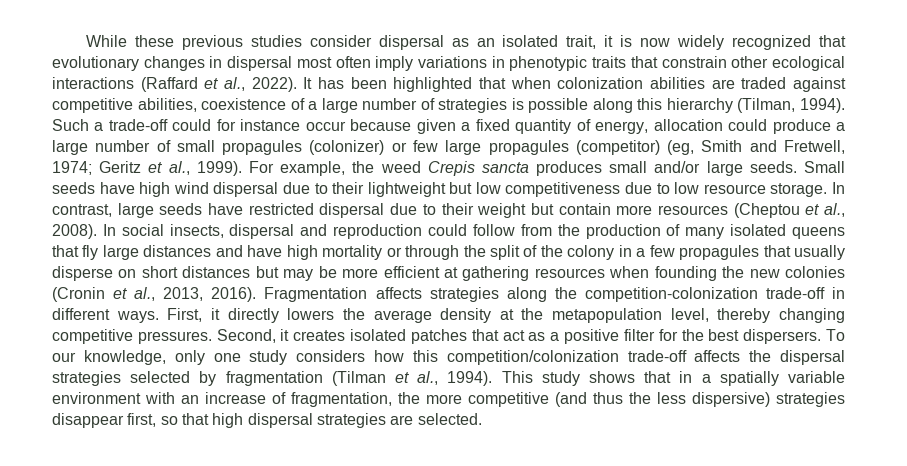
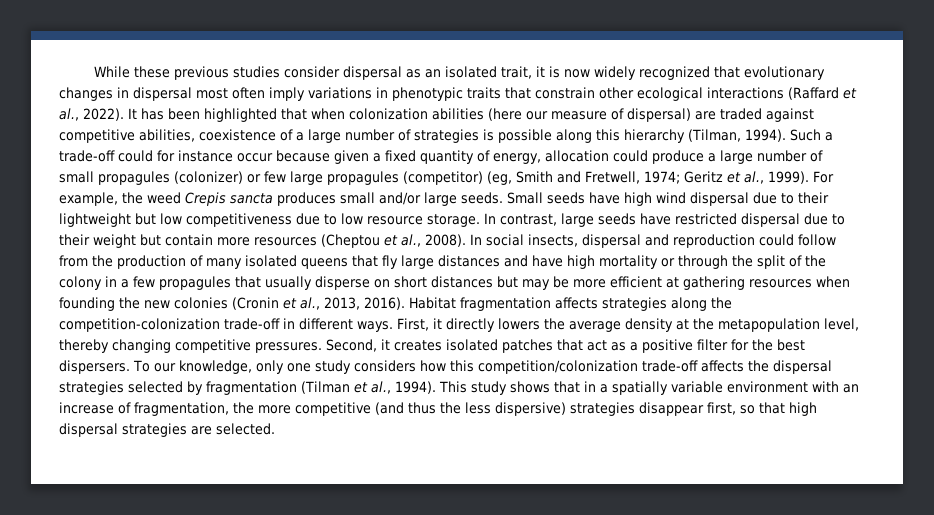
- It has been highlighted that when colonization abilities are traded against competitive abilities, coexistence of a large number of strategies is possible along this hierarchy (Tilman, 1994).
+ It has been highlighted that when colonization abilities (here our measure of dispersal) are traded against competitive abilities, coexistence of a large number of strategies is possible along this hierarchy (Tilman, 1994).
- Fragmentation affects strategies along the competition-colonization trade-off in different ways.
+ Habitat fragmentation affects strategies along the competition-colonization trade-off in different ways.

